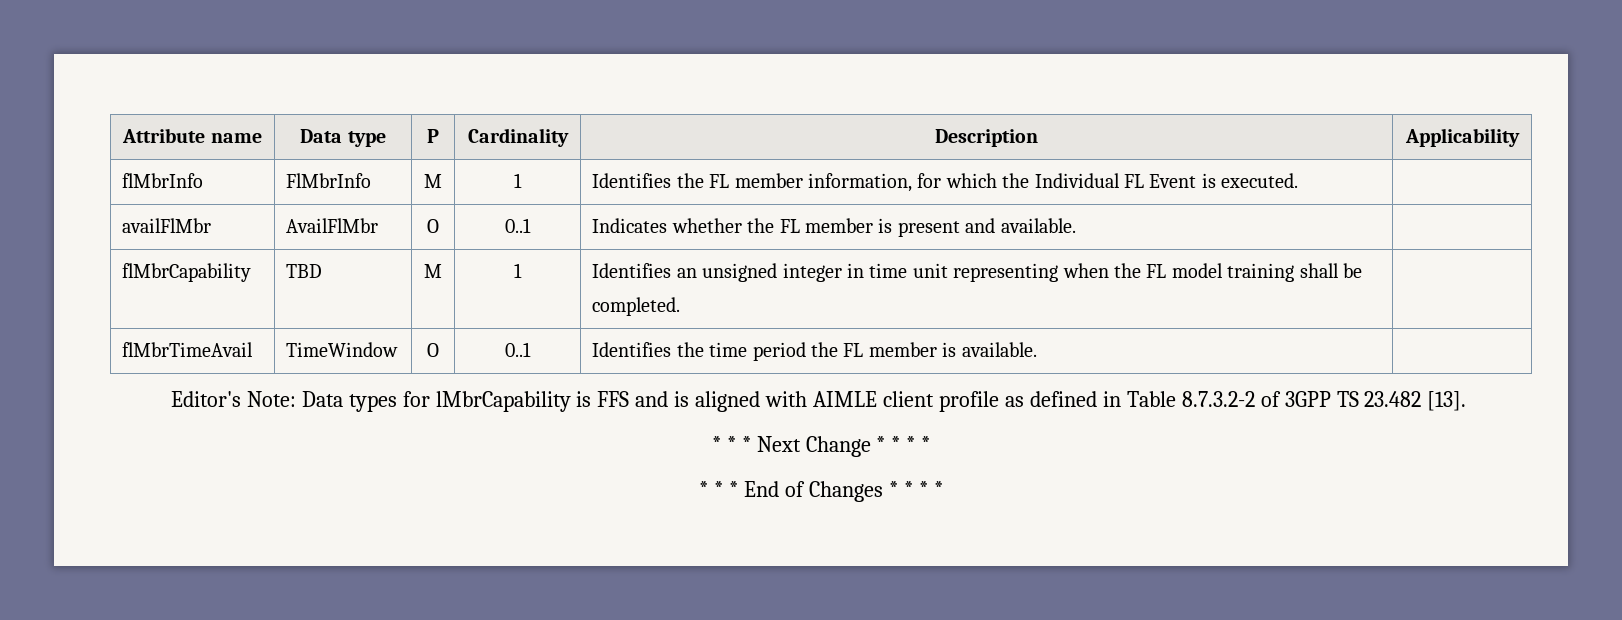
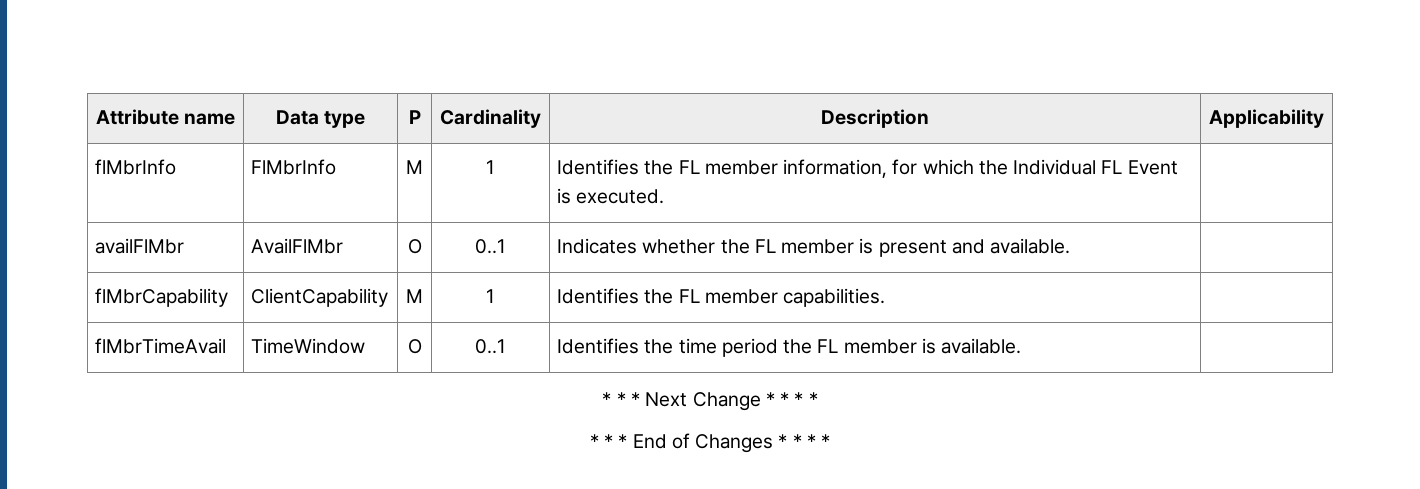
- flMbrCapability | TBD | M | 1 | Identifies an unsigned integer in time unit representing when the FL model training shall be completed. |
+ flMbrCapability | ClientCapability | M | 1 | Identifies the FL member capabilities. |
- Editor's Note: Data types for lMbrCapability is FFS and is aligned with AIMLE client profile as defined in Table 8.7.3.2-2 of 3GPP TS 23.482 [13].

